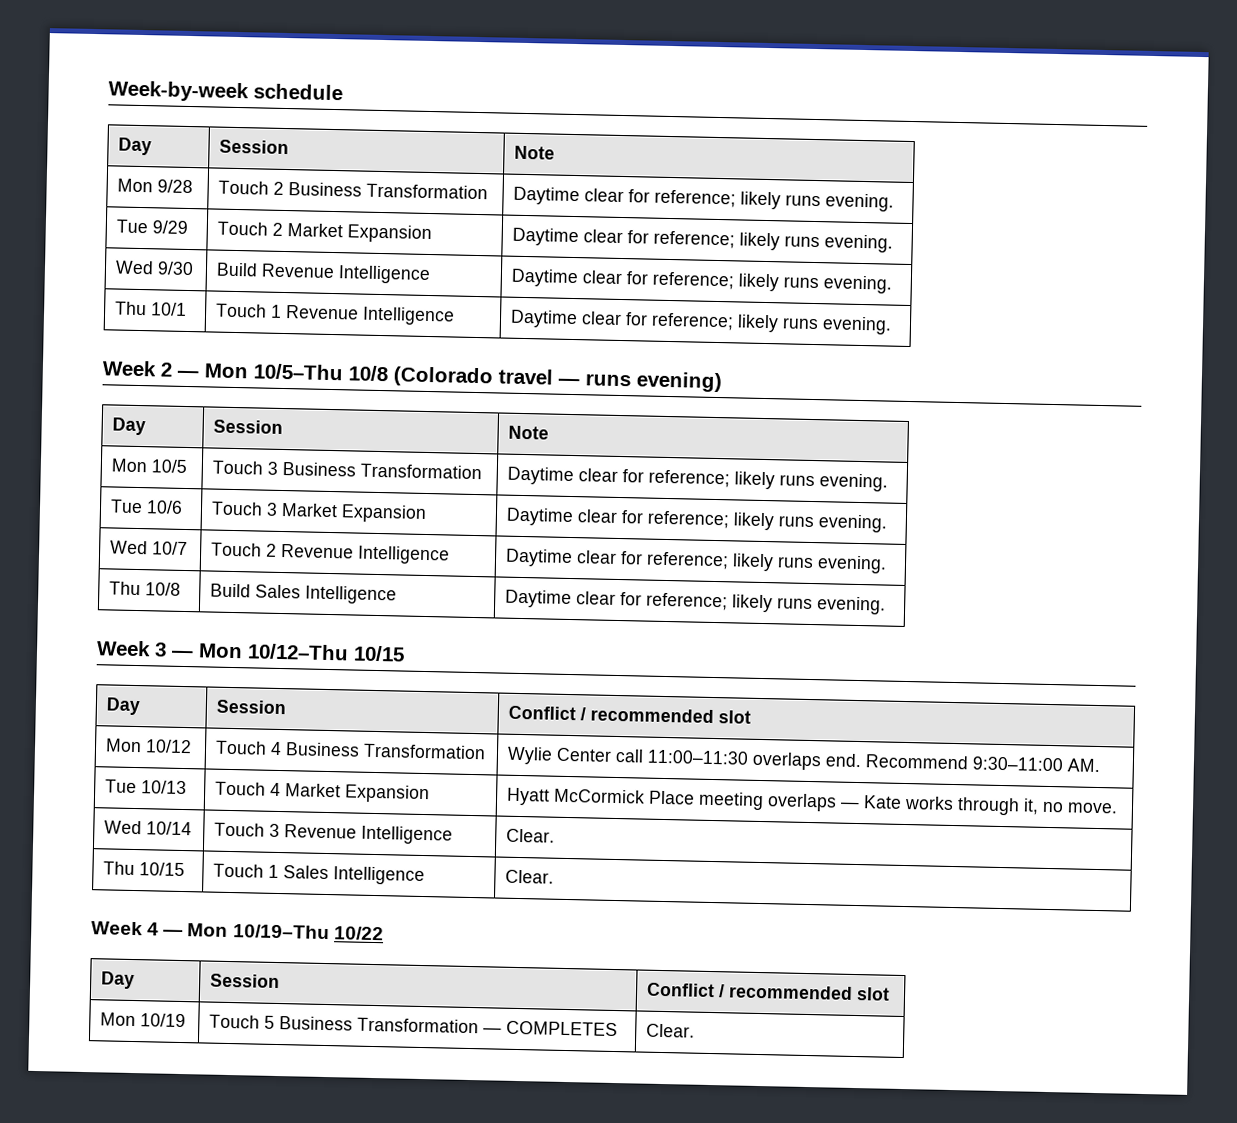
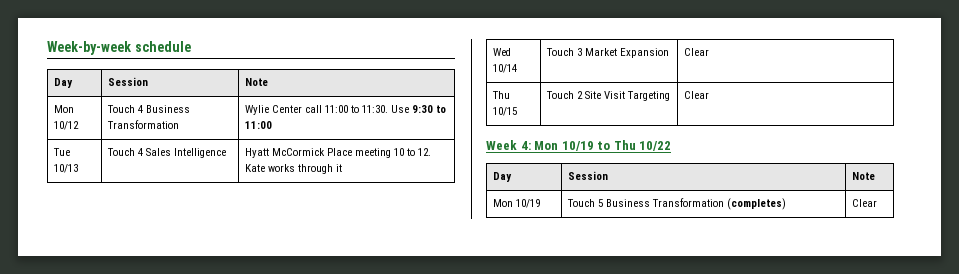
- Mon 9/28 | Touch 2 Business Transformation | Daytime clear for reference; likely runs evening.
- Tue 9/29 | Touch 2 Market Expansion | Daytime clear for reference; likely runs evening.
- Wed 9/30 | Build Revenue Intelligence | Daytime clear for reference; likely runs evening.
- Thu 10/1 | Touch 1 Revenue Intelligence | Daytime clear for reference; likely runs evening.
- Week 2 — Mon 10/5–Thu 10/8 (Colorado travel — runs evening)
- Day | Session | Note
- Mon 10/5 | Touch 3 Business Transformation | Daytime clear for reference; likely runs evening.
- Tue 10/6 | Touch 3 Market Expansion | Daytime clear for reference; likely runs evening.
- Wed 10/7 | Touch 2 Revenue Intelligence | Daytime clear for reference; likely runs evening.
- Thu 10/8 | Build Sales Intelligence | Daytime clear for reference; likely runs evening.
- Week 3 — Mon 10/12–Thu 10/15
- Day | Session | Conflict / recommended slot
- Mon 10/12 | Touch 4 Business Transformation | Wylie Center call 11:00–11:30 overlaps end. Recommend 9:30–11:00 AM.
+ Mon 10/12 | Touch 4 Business Transformation | Wylie Center call 11:00 to 11:30. Use 9:30 to 11:00
- Tue 10/13 | Touch 4 Market Expansion | Hyatt McCormick Place meeting overlaps — Kate works through it, no move.
+ Tue 10/13 | Touch 4 Sales Intelligence | Hyatt McCormick Place meeting 10 to 12. Kate works through it
- Wed 10/14 | Touch 3 Revenue Intelligence | Clear.
+ Wed 10/14 | Touch 3 Market Expansion | Clear
- Thu 10/15 | Touch 1 Sales Intelligence | Clear.
- Week 4 — Mon 10/19–Thu 10/22
- Day | Session | Conflict / recommended slot
+ Thu 10/15 | Touch 2 Site Visit Targeting | Clear
+ Week 4: Mon 10/19 to Thu 10/22
+ Day | Session | Note
- Mon 10/19 | Touch 5 Business Transformation — COMPLETES | Clear.
+ Mon 10/19 | Touch 5 Business Transformation (completes) | Clear

